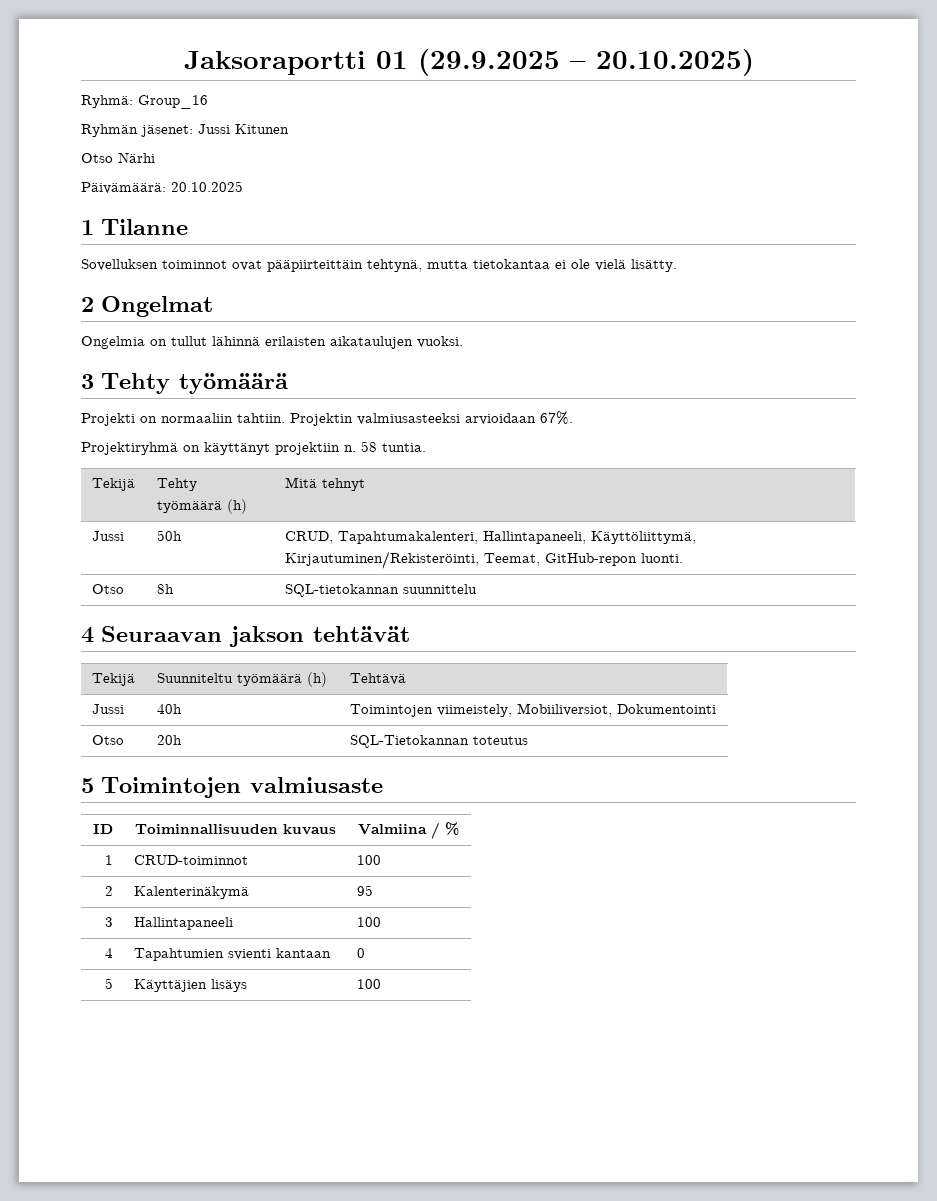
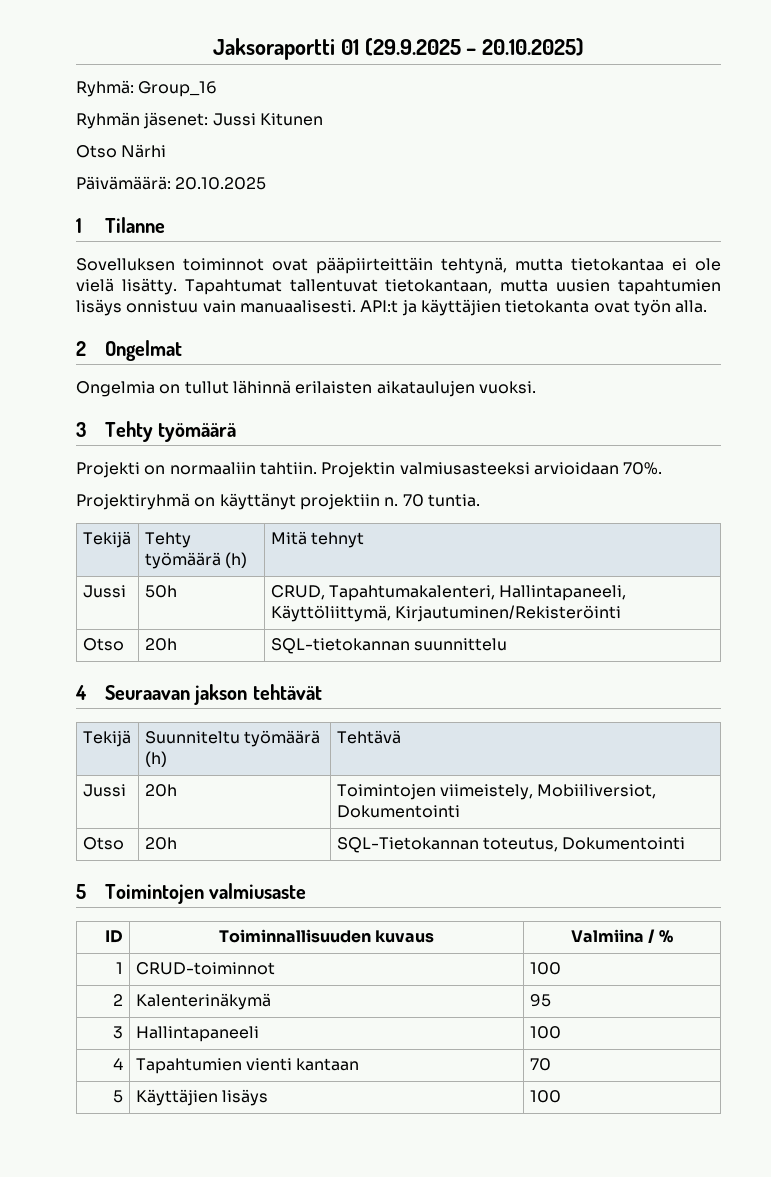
+ Tapahtumat tallentuvat tietokantaan, mutta uusien tapahtumien lisäys onnistuu vain manuaalisesti. API:t ja käyttäjien tietokanta ovat työn alla.
- Projektin valmiusasteeksi arvioidaan 67%.
+ Projektin valmiusasteeksi arvioidaan 70%.
- 58 tuntia.
+ 70 tuntia.
- Jussi | 50h | CRUD, Tapahtumakalenteri, Hallintapaneeli, Käyttöliittymä, Kirjautuminen/Rekisteröinti, Teemat, GitHub-repon luonti.
- Otso | 8h | SQL-tietokannan suunnittelu
+ Jussi | 50h | CRUD, Tapahtumakalenteri, Hallintapaneeli, Käyttöliittymä, Kirjautuminen/Rekisteröinti
+ Otso | 20h | SQL-tietokannan suunnittelu
- Jussi | 40h | Toimintojen viimeistely, Mobiiliversiot, Dokumentointi
+ Jussi | 20h | Toimintojen viimeistely, Mobiiliversiot, Dokumentointi
- Otso | 20h | SQL-Tietokannan toteutus
+ Otso | 20h | SQL-Tietokannan toteutus, Dokumentointi
- 4 | Tapahtumien svienti kantaan | 0
+ 4 | Tapahtumien vienti kantaan | 70

